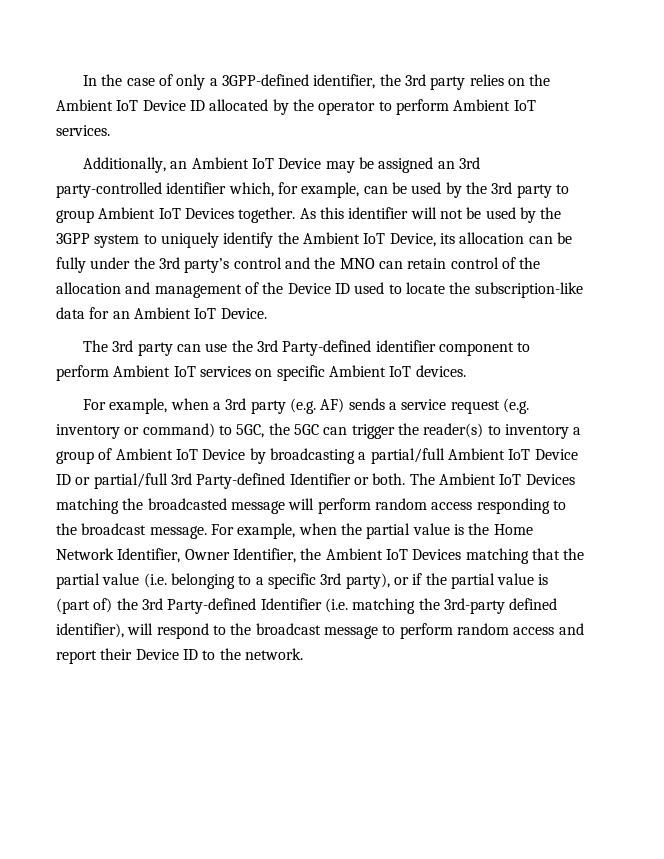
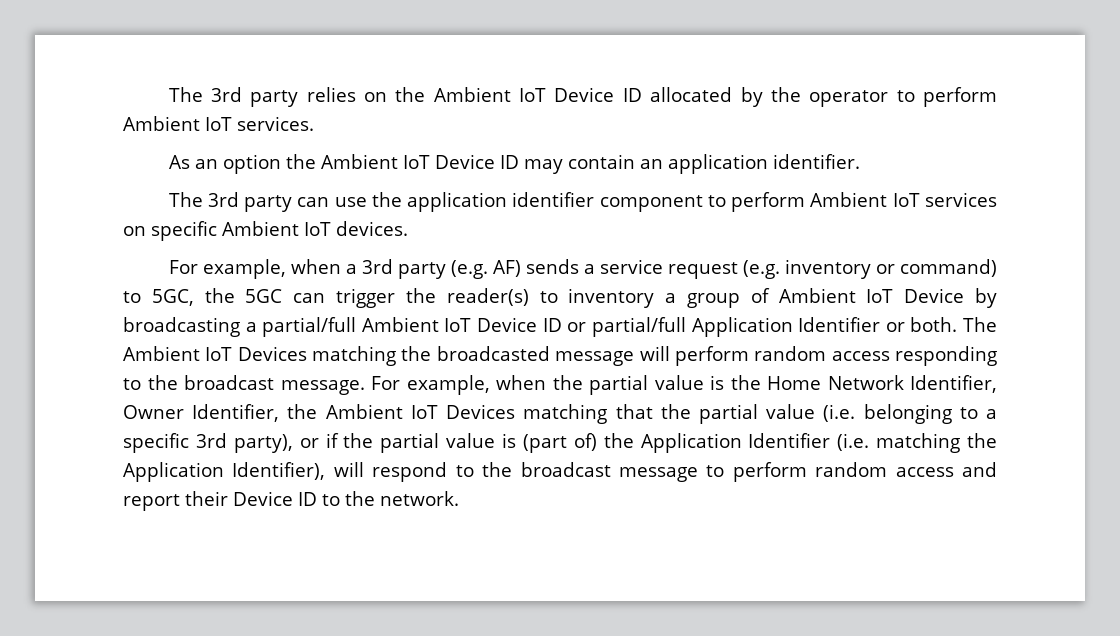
- In the case of only a 3GPP-defined identifier, the 3rd party relies on the Ambient IoT Device ID allocated by the operator to perform Ambient IoT services.
+ The 3rd party relies on the Ambient IoT Device ID allocated by the operator to perform Ambient IoT services.
- Additionally, an Ambient IoT Device may be assigned an 3rd party-controlled identifier which, for example, can be used by the 3rd party to group Ambient IoT Devices together. As this identifier will not be used by the 3GPP system to uniquely identify the Ambient IoT Device, its allocation can be fully under the 3rd party’s control and the MNO can retain control of the allocation and management of the Device ID used to locate the subscription-like data for an Ambient IoT Device.
+ As an option the Ambient IoT Device ID may contain an application identifier.
- The 3rd party can use the 3rd Party-defined identifier component to perform Ambient IoT services on specific Ambient IoT devices.
+ The 3rd party can use the application identifier component to perform Ambient IoT services on specific Ambient IoT devices.
- For example, when a 3rd party (e.g. AF) sends a service request (e.g. inventory or command) to 5GC, the 5GC can trigger the reader(s) to inventory a group of Ambient IoT Device by broadcasting a partial/full Ambient IoT Device ID or partial/full 3rd Party-defined Identifier or both.
+ For example, when a 3rd party (e.g. AF) sends a service request (e.g. inventory or command) to 5GC, the 5GC can trigger the reader(s) to inventory a group of Ambient IoT Device by broadcasting a partial/full Ambient IoT Device ID or partial/full Application Identifier or both.
- For example, when the partial value is the Home Network Identifier, Owner Identifier, the Ambient IoT Devices matching that the partial value (i.e. belonging to a specific 3rd party), or if the partial value is (part of) the 3rd Party-defined Identifier (i.e. matching the 3rd-party defined identifier), will respond to the broadcast message to perform random access and report their Device ID to the network.
+ For example, when the partial value is the Home Network Identifier, Owner Identifier, the Ambient IoT Devices matching that the partial value (i.e. belonging to a specific 3rd party), or if the partial value is (part of) the Application Identifier (i.e. matching the Application Identifier), will respond to the broadcast message to perform random access and report their Device ID to the network.

